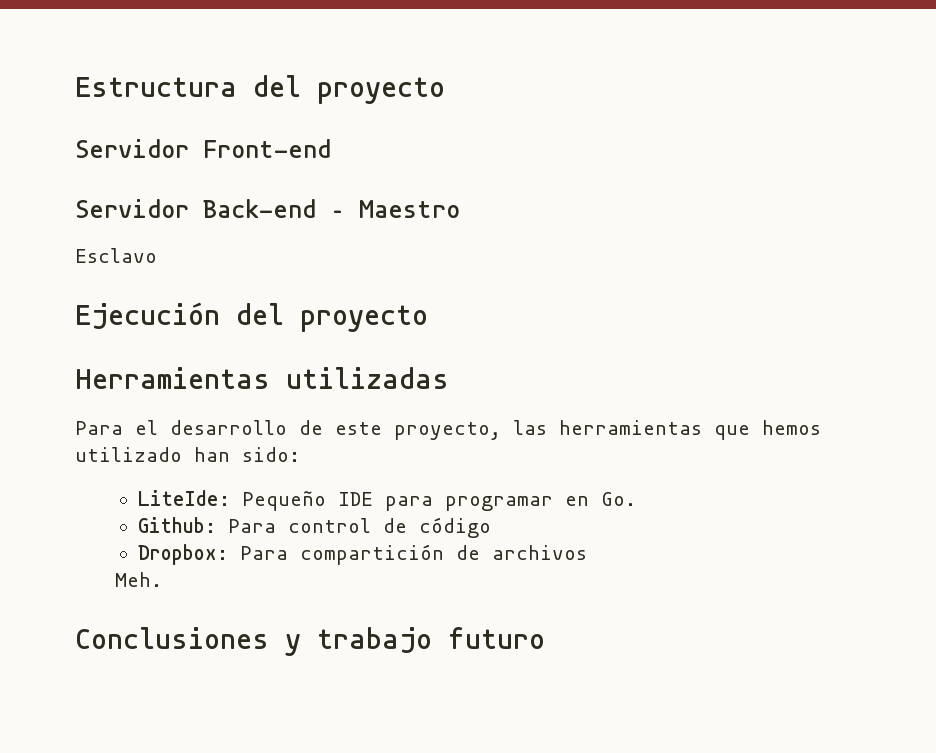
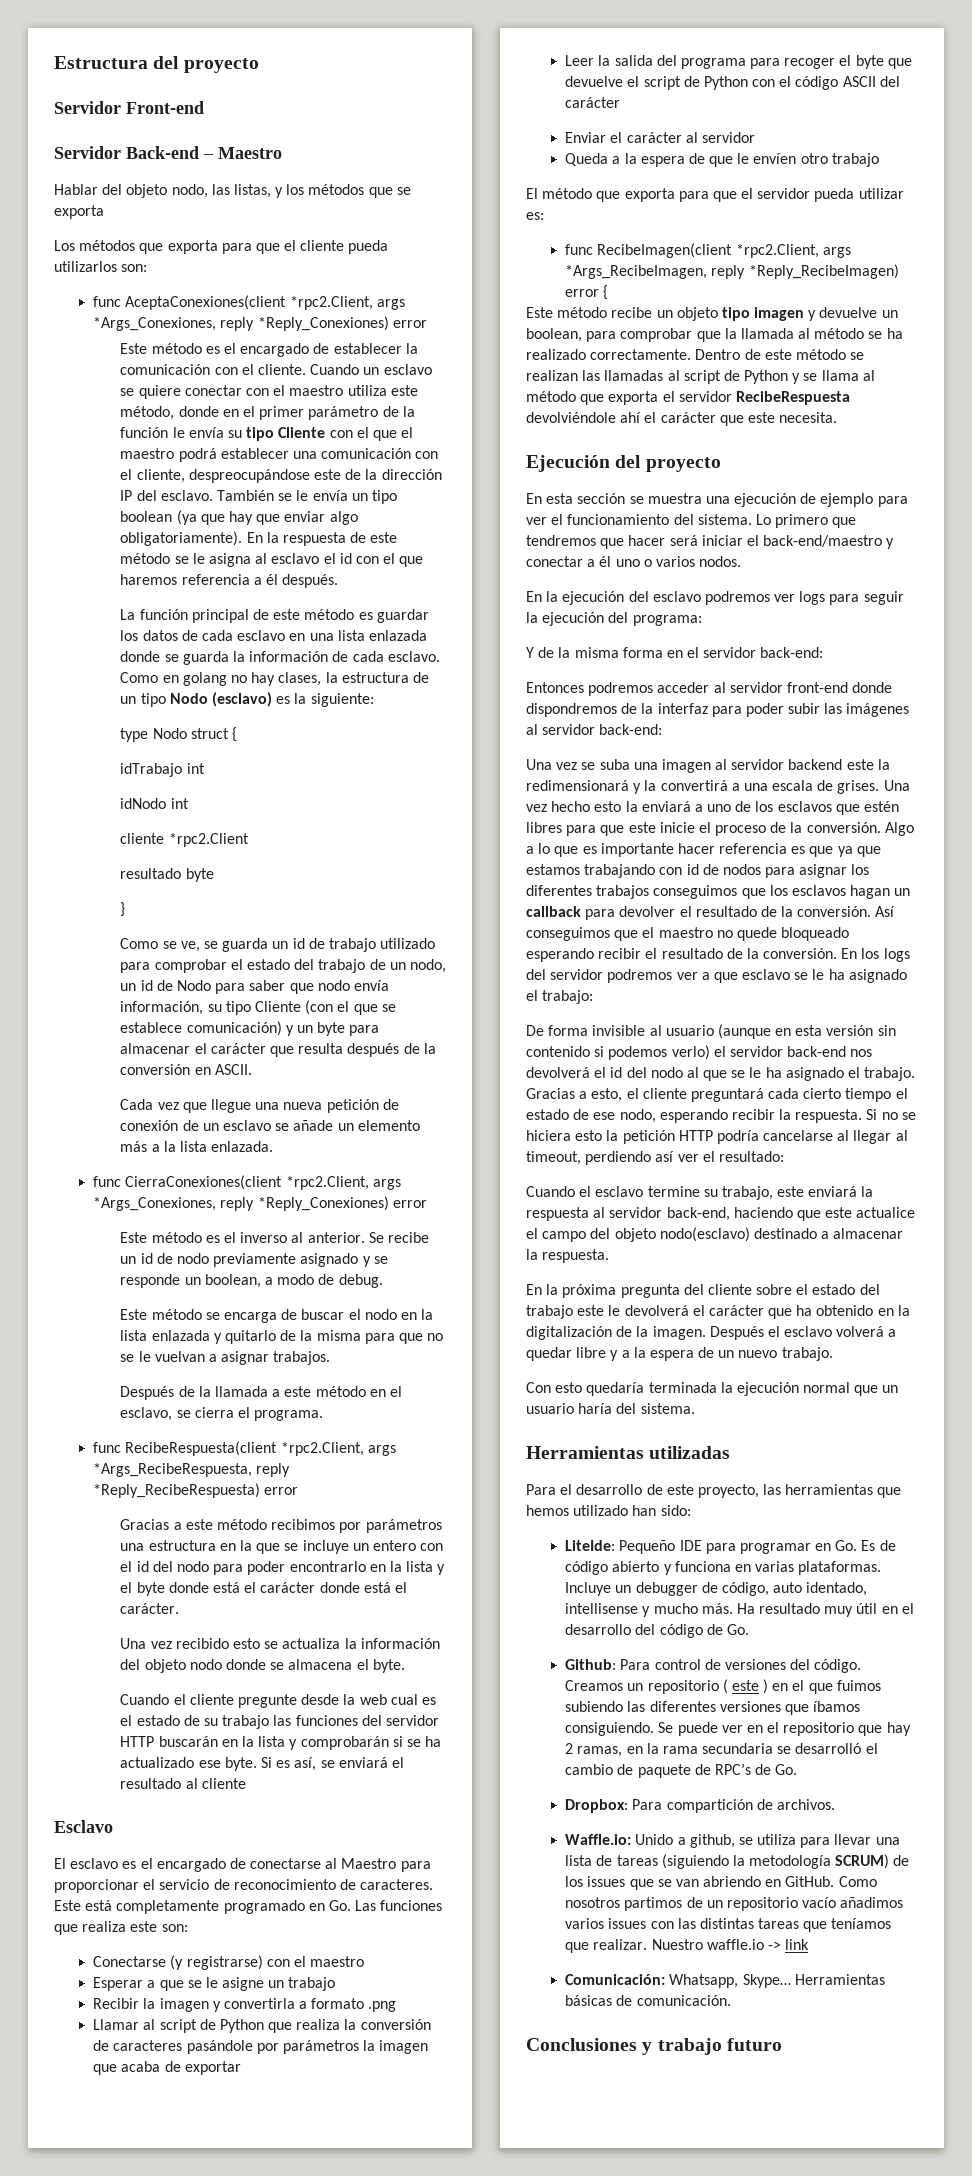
+ Hablar del objeto nodo, las listas, y los métodos que se exporta
+ Los métodos que exporta para que el cliente pueda utilizarlos son:
+ func AceptaConexiones(client *rpc2.Client, args *Args_Conexiones, reply *Reply_Conexiones) error
+ Este método es el encargado de establecer la comunicación con el cliente. Cuando un esclavo se quiere conectar con el maestro utiliza este método, donde en el primer parámetro de la función le envía su tipo Cliente con el que el maestro podrá establecer una comunicación con el cliente, despreocupándose este de la dirección IP del esclavo. También se le envía un tipo boolean (ya que hay que enviar algo obligatoriamente). En la respuesta de este método se le asigna al esclavo el id con el que haremos referencia a él después.
+ La función principal de este método es guardar los datos de cada esclavo en una lista enlazada donde se guarda la información de cada esclavo. Como en golang no hay clases, la estructura de un tipo Nodo (esclavo) es la siguiente:
+ type Nodo struct {
+ idTrabajo int
+ idNodo int
+ cliente *rpc2.Client
+ resultado byte
+ }
+ Como se ve, se guarda un id de trabajo utilizado para comprobar el estado del trabajo de un nodo, un id de Nodo para saber que nodo envía información, su tipo Cliente (con el que se establece comunicación) y un byte para almacenar el carácter que resulta después de la conversión en ASCII.
+ Cada vez que llegue una nueva petición de conexión de un esclavo se añade un elemento más a la lista enlazada.
+ func CierraConexiones(client *rpc2.Client, args *Args_Conexiones, reply *Reply_Conexiones) error
+ Este método es el inverso al anterior. Se recibe un id de nodo previamente asignado y se responde un boolean, a modo de debug.
+ Este método se encarga de buscar el nodo en la lista enlazada y quitarlo de la misma para que no se le vuelvan a asignar trabajos.
+ Después de la llamada a este método en el esclavo, se cierra el programa.
+ func RecibeRespuesta(client *rpc2.Client, args *Args_RecibeRespuesta, reply *Reply_RecibeRespuesta) error
+ Gracias a este método recibimos por parámetros una estructura en la que se incluye un entero con el id del nodo para poder encontrarlo en la lista y el byte donde está el carácter donde está el carácter.
+ Una vez recibido esto se actualiza la información del objeto nodo donde se almacena el byte.
+ Cuando el cliente pregunte desde la web cual es el estado de su trabajo las funciones del servidor HTTP buscarán en la lista y comprobarán si se ha actualizado ese byte. Si es así, se enviará el resultado al cliente
  Esclavo
+ El esclavo es el encargado de conectarse al Maestro para proporcionar el servicio de reconocimiento de caracteres. Este está completamente programado en Go. Las funciones que realiza este son:
+ Conectarse (y registrarse) con el maestro
+ Esperar a que se le asigne un trabajo
+ Recibir la imagen y convertirla a formato .png
+ Llamar al script de Python que realiza la conversión de caracteres pasándole por parámetros la imagen que acaba de exportar
+ Leer la salida del programa para recoger el byte que devuelve el script de Python con el código ASCII del carácter
+ Enviar el carácter al servidor
+ Queda a la espera de que le envíen otro trabajo
+ El método que exporta para que el servidor pueda utilizar es:
+ func RecibeImagen(client *rpc2.Client, args *Args_RecibeImagen, reply *Reply_RecibeImagen) error {
+ Este método recibe un objeto tipo imagen y devuelve un boolean, para comprobar que la llamada al método se ha realizado correctamente. Dentro de este método se realizan las llamadas al script de Python y se llama al método que exporta el servidor RecibeRespuesta devolviéndole ahí el carácter que este necesita.
  Ejecución del proyecto
+ En esta sección se muestra una ejecución de ejemplo para ver el funcionamiento del sistema. Lo primero que tendremos que hacer será iniciar el back-end/maestro y conectar a él uno o varios nodos.
+ En la ejecución del esclavo podremos ver logs para seguir la ejecución del programa:
+ Y de la misma forma en el servidor back-end:
+ Entonces podremos acceder al servidor front-end donde dispondremos de la interfaz para poder subir las imágenes al servidor back-end:
+ Una vez se suba una imagen al servidor backend este la redimensionará y la convertirá a una escala de grises. Una vez hecho esto la enviará a uno de los esclavos que estén libres para que este inicie el proceso de la conversión. Algo a lo que es importante hacer referencia es que ya que estamos trabajando con id de nodos para asignar los diferentes trabajos conseguimos que los esclavos hagan un callback para devolver el resultado de la conversión. Así conseguimos que el maestro no quede bloqueado esperando recibir el resultado de la conversión. En los logs del servidor podremos ver a que esclavo se le ha asignado el trabajo:
+ De forma invisible al usuario (aunque en esta versión sin contenido si podemos verlo) el servidor back-end nos devolverá el id del nodo al que se le ha asignado el trabajo. Gracias a esto, el cliente preguntará cada cierto tiempo el estado de ese nodo, esperando recibir la respuesta. Si no se hiciera esto la petición HTTP podría cancelarse al llegar al timeout, perdiendo así ver el resultado:
+ Cuando el esclavo termine su trabajo, este enviará la respuesta al servidor back-end, haciendo que este actualice el campo del objeto nodo(esclavo) destinado a almacenar la respuesta.
+ En la próxima pregunta del cliente sobre el estado del trabajo este le devolverá el carácter que ha obtenido en la digitalización de la imagen. Después el esclavo volverá a quedar libre y a la espera de un nuevo trabajo.
+ Con esto quedaría terminada la ejecución normal que un usuario haría del sistema.
- LiteIde: Pequeño IDE para programar en Go.
- Github: Para control de código
- Dropbox: Para compartición de archivos
- Meh.
+ LiteIde: Pequeño IDE para programar en Go. Es de código abierto y funciona en varias plataformas. Incluye un debugger de código, auto identado, intellisense y mucho más. Ha resultado muy útil en el desarrollo del código de Go.
+ Github: Para control de versiones del código. Creamos un repositorio ( este ) en el que fuimos subiendo las diferentes versiones que íbamos consiguiendo. Se puede ver en el repositorio que hay 2 ramas, en la rama secundaria se desarrolló el cambio de paquete de RPC’s de Go.
+ Dropbox: Para compartición de archivos.
+ Waffle.io: Unido a github, se utiliza para llevar una lista de tareas (siguiendo la metodología SCRUM) de los issues que se van abriendo en GitHub. Como nosotros partimos de un repositorio vacío añadimos varios issues con las distintas tareas que teníamos que realizar. Nuestro waffle.io -> link
+ Comunicación: Whatsapp, Skype… Herramientas básicas de comunicación.

